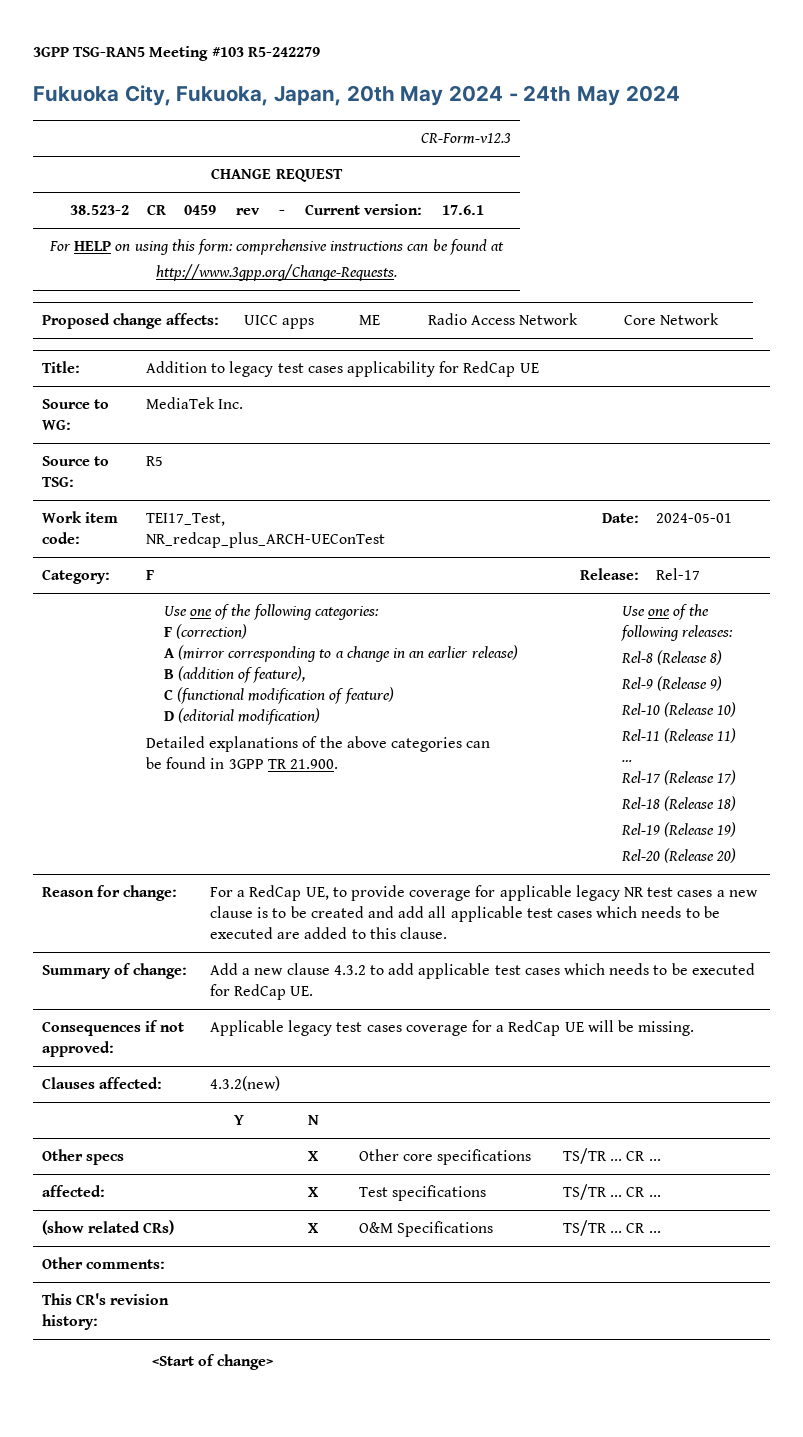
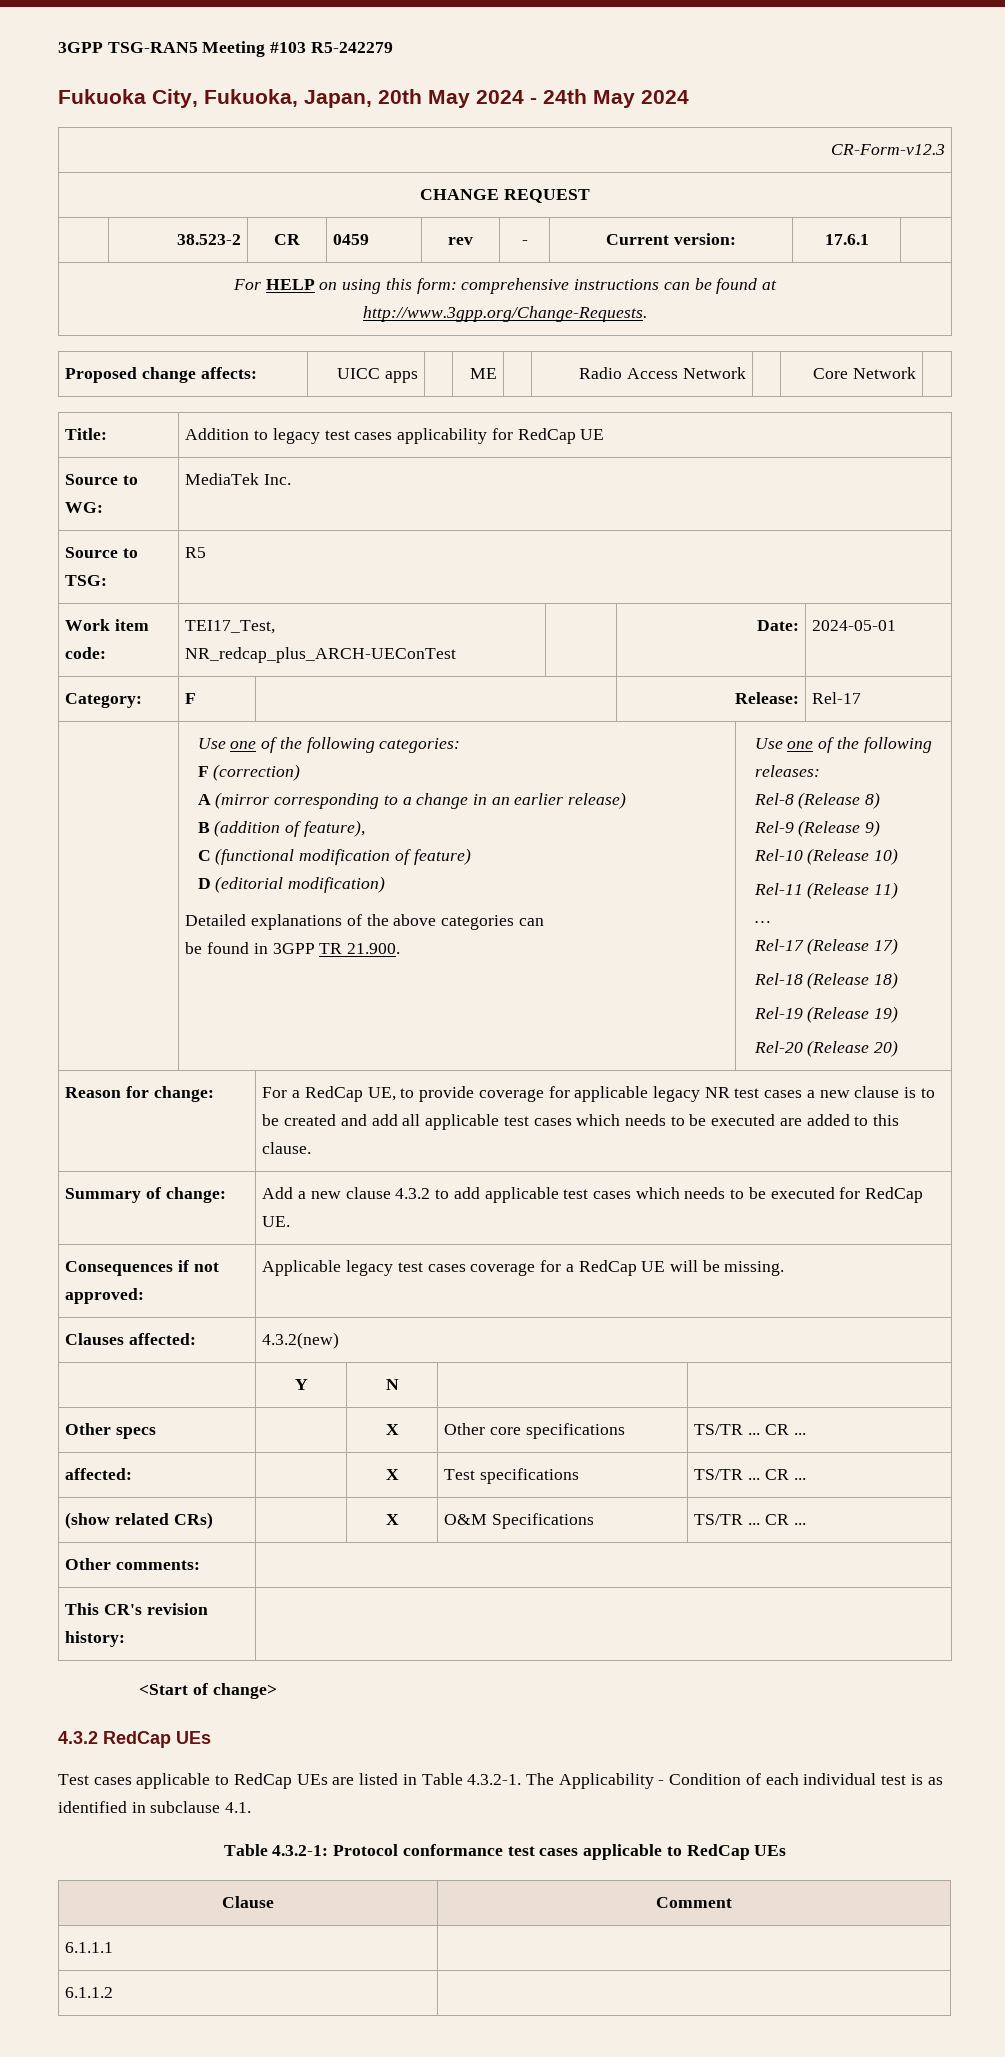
+ 4.3.2 RedCap UEs
+ Test cases applicable to RedCap UEs are listed in Table 4.3.2-1. The Applicability - Condition of each individual test is as identified in subclause 4.1.
+ Table 4.3.2-1: Protocol conformance test cases applicable to RedCap UEs
+ Clause | Comment
+ 6.1.1.1 |
+ 6.1.1.2 |

